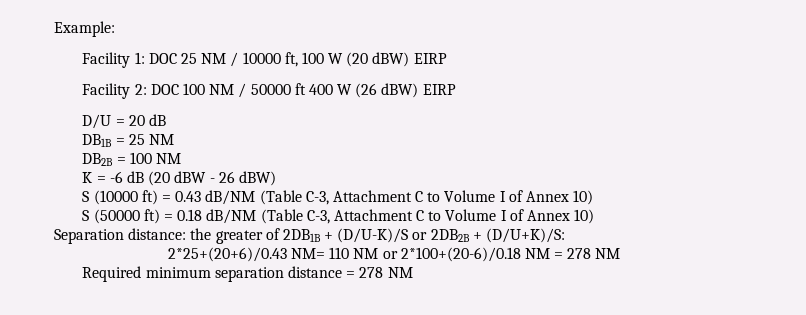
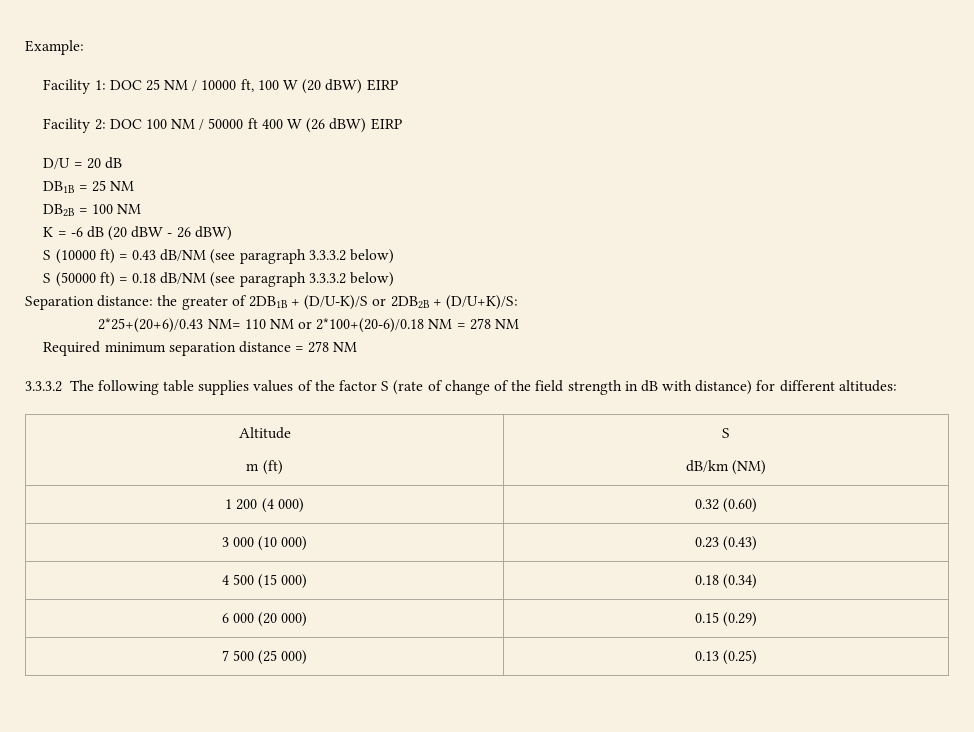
- S (10000 ft) = 0.43 dB/NM (Table C-3, Attachment C to Volume I of Annex 10)
+ S (10000 ft) = 0.43 dB/NM (see paragraph 3.3.3.2 below)
- S (50000 ft) = 0.18 dB/NM (Table C-3, Attachment C to Volume I of Annex 10)
+ S (50000 ft) = 0.18 dB/NM (see paragraph 3.3.3.2 below)
+ 3.3.3.2 The following table supplies values of the factor S (rate of change of the field strength in dB with distance) for different altitudes:
+ Altitude
+ m (ft) | S
+ dB/km (NM)
+ 1 200 (4 000) | 0.32 (0.60)
+ 3 000 (10 000) | 0.23 (0.43)
+ 4 500 (15 000) | 0.18 (0.34)
+ 6 000 (20 000) | 0.15 (0.29)
+ 7 500 (25 000) | 0.13 (0.25)

